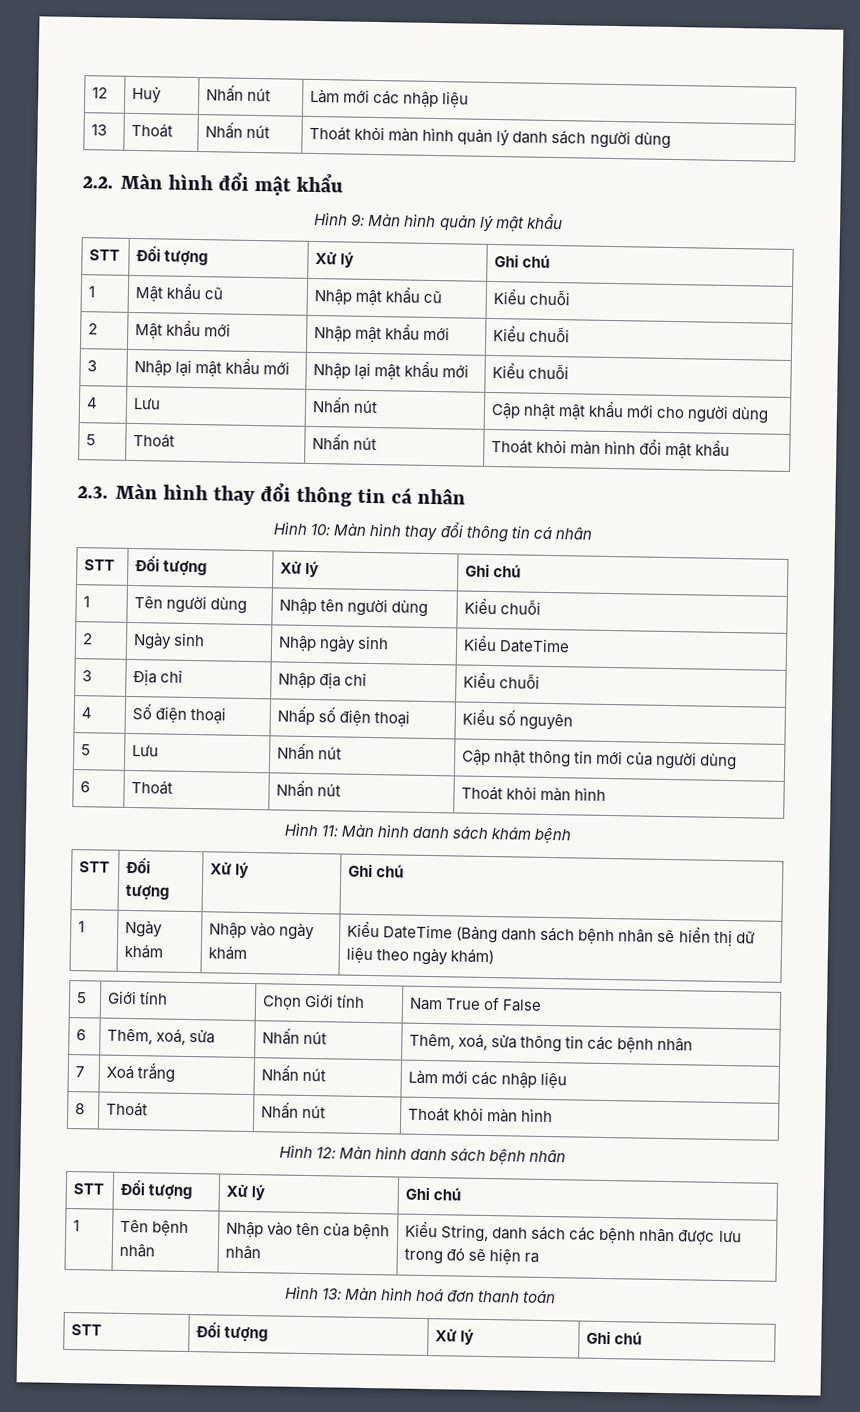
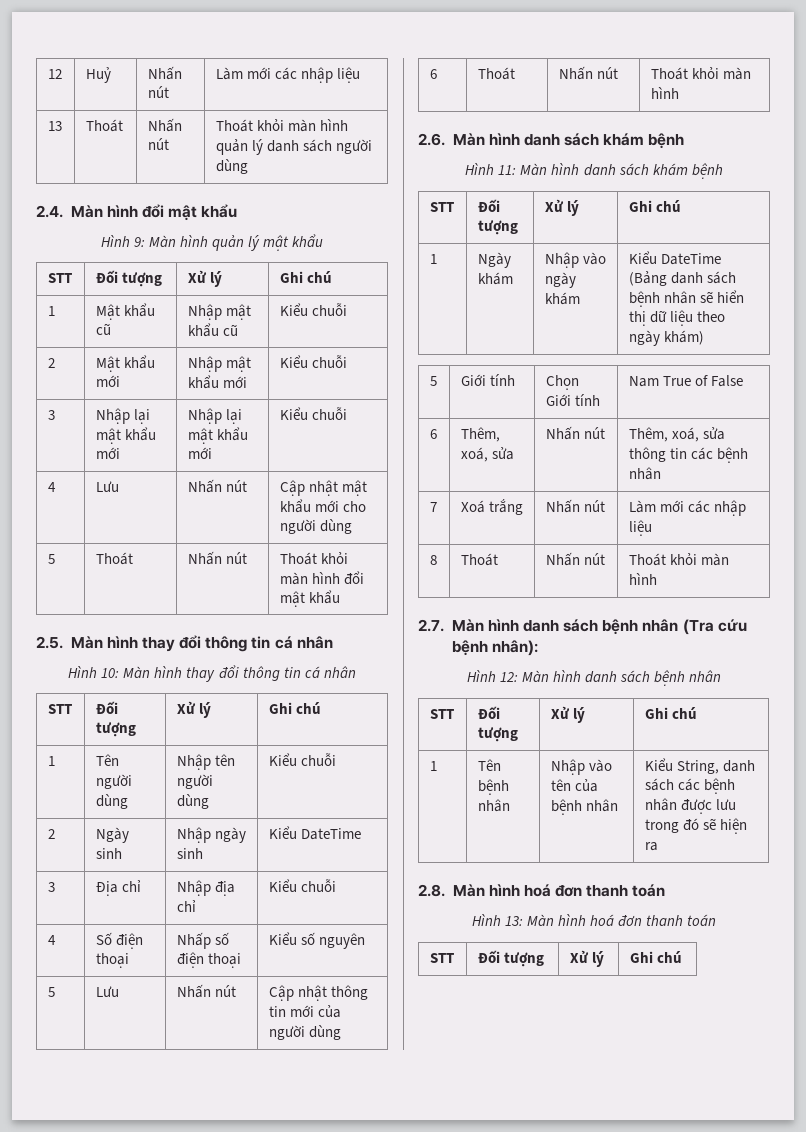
- 2.2. Màn hình đổi mật khẩu
+ 2.4. Màn hình đổi mật khẩu
- 2.3. Màn hình thay đổi thông tin cá nhân
+ 2.5. Màn hình thay đổi thông tin cá nhân
+ 2.6. Màn hình danh sách khám bệnh
+ 2.7. Màn hình danh sách bệnh nhân (Tra cứu bệnh nhân):
+ 2.8. Màn hình hoá đơn thanh toán

